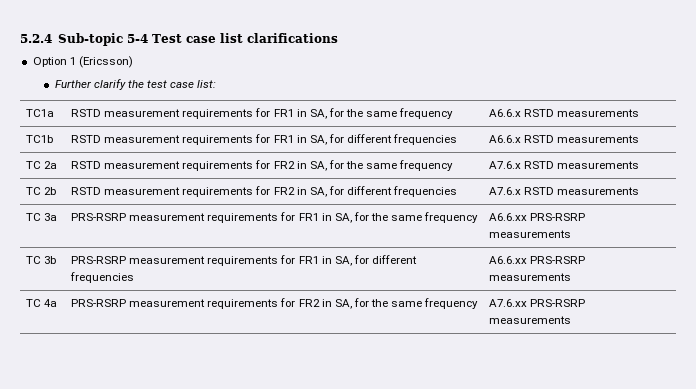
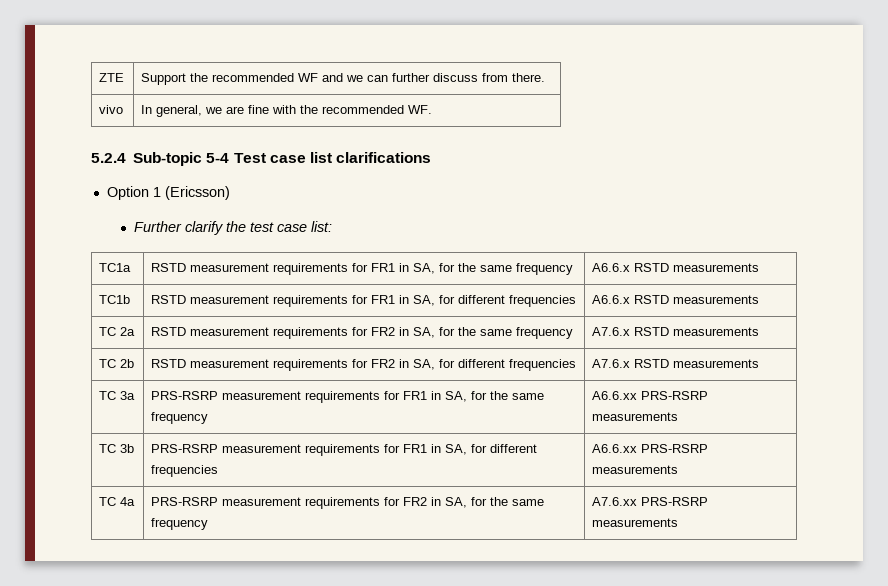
+ ZTE | Support the recommended WF and we can further discuss from there.
+ vivo | In general, we are fine with the recommended WF.

